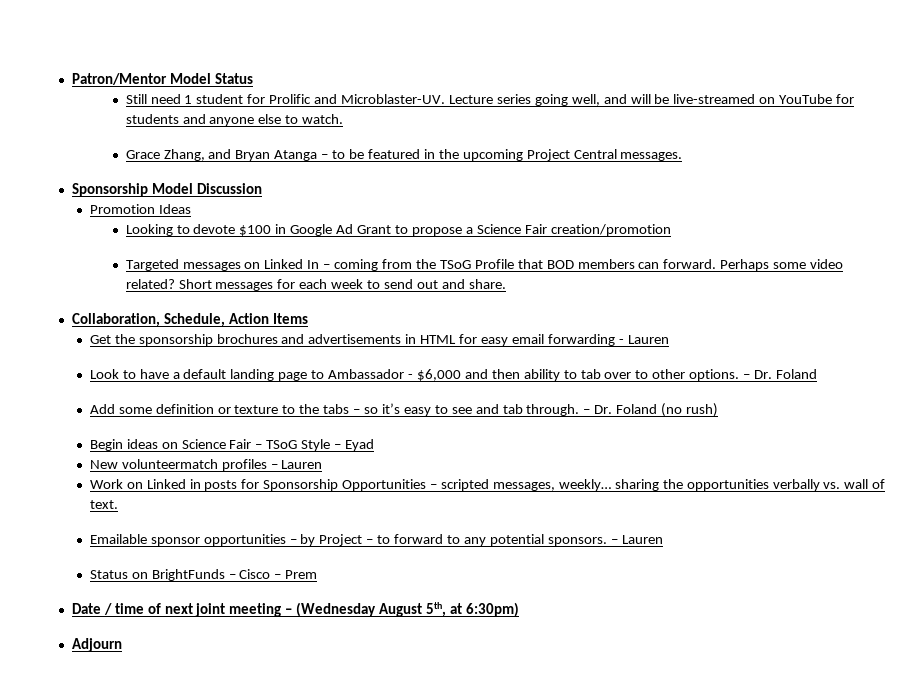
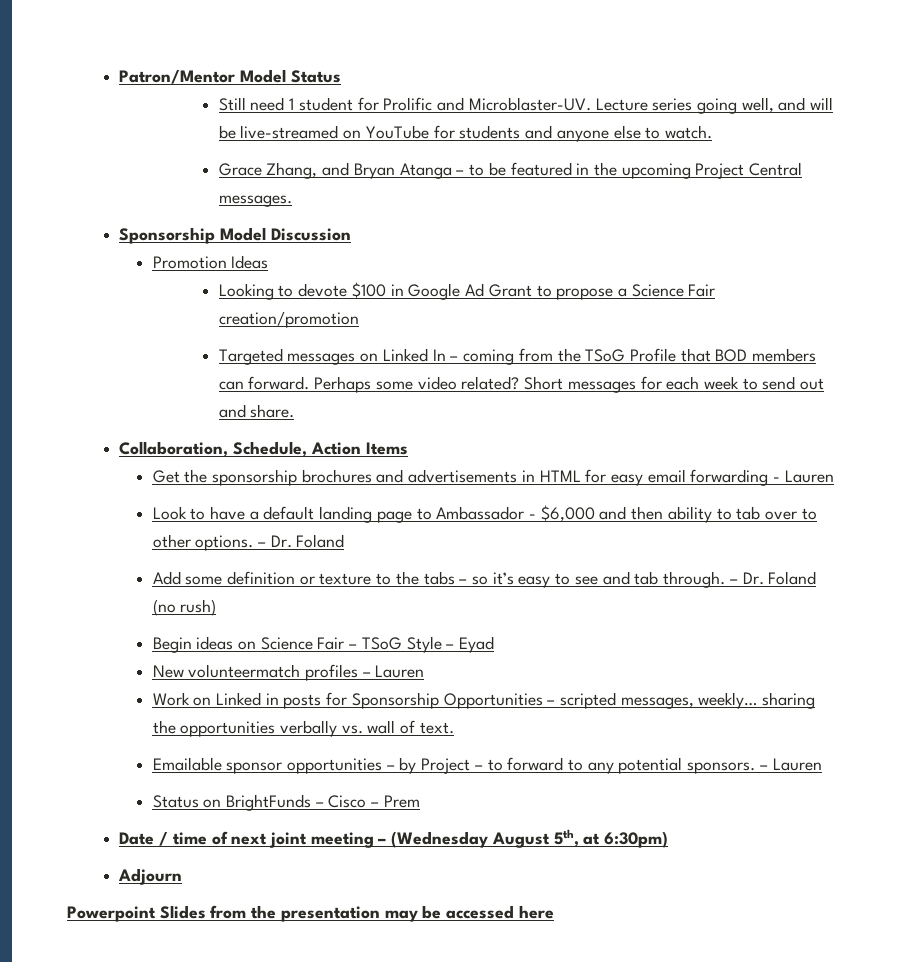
+ Powerpoint Slides from the presentation may be accessed here

